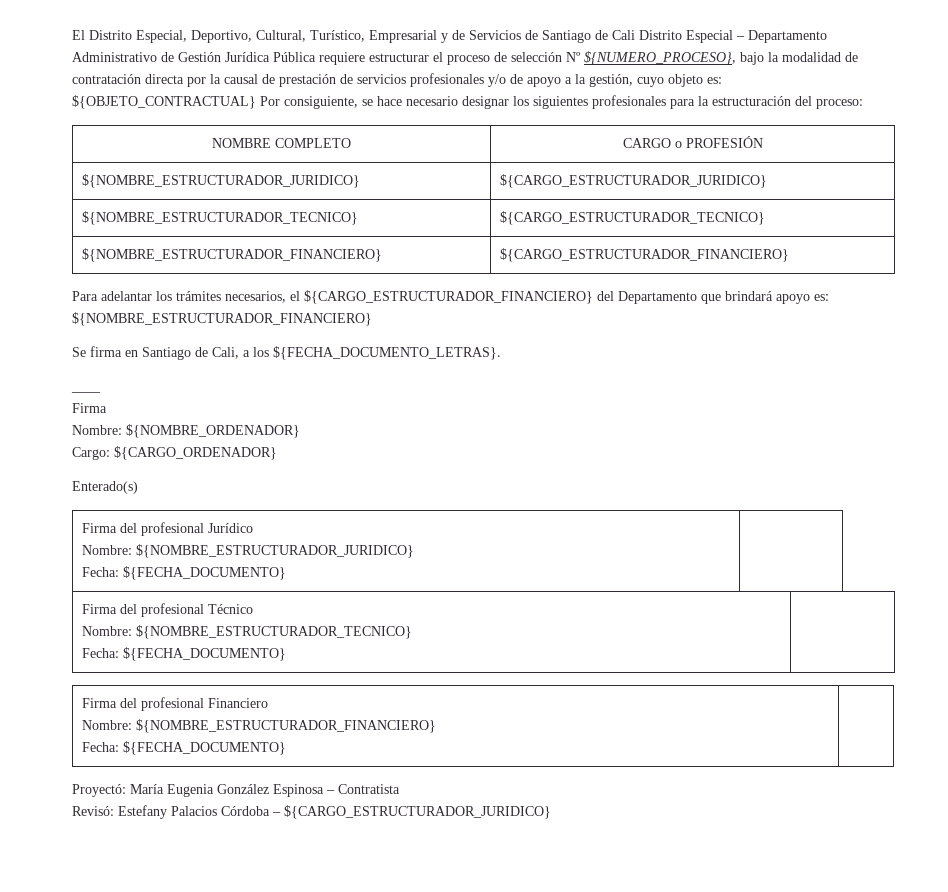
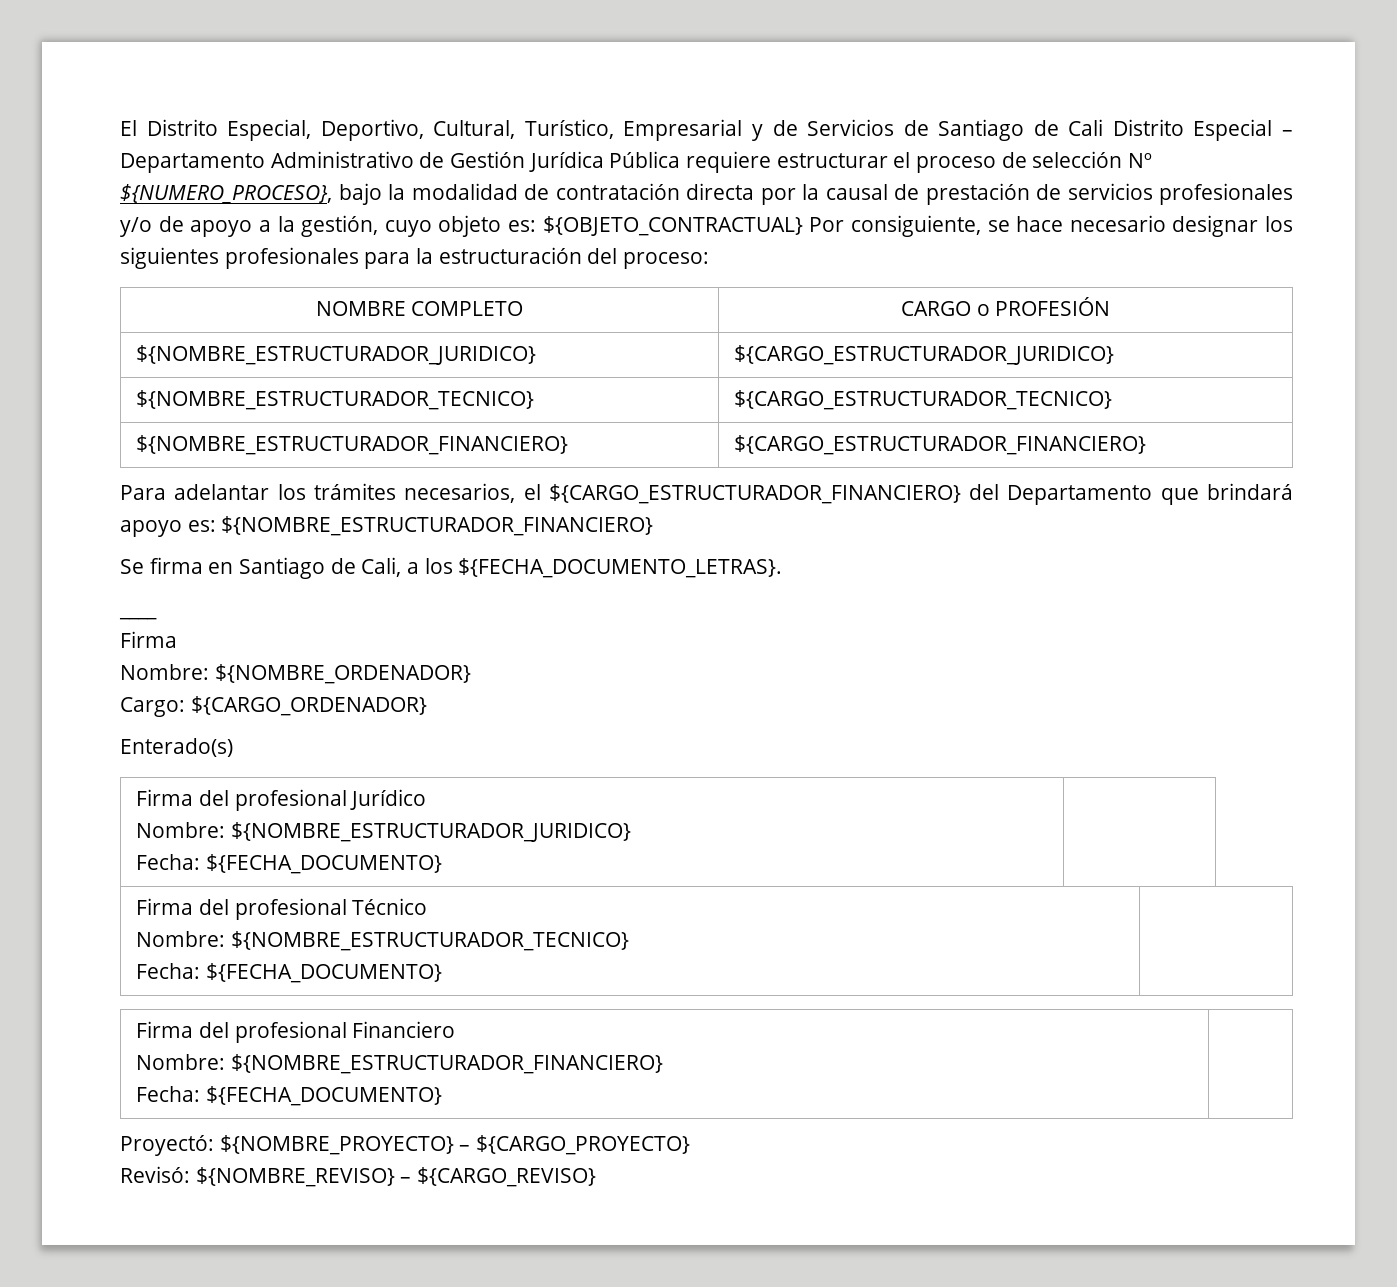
- Proyectó: María Eugenia González Espinosa – Contratista
- Revisó: Estefany Palacios Córdoba – ${CARGO_ESTRUCTURADOR_JURIDICO}
+ Proyectó: ${NOMBRE_PROYECTO} – ${CARGO_PROYECTO}
+ Revisó: ${NOMBRE_REVISO} – ${CARGO_REVISO}

